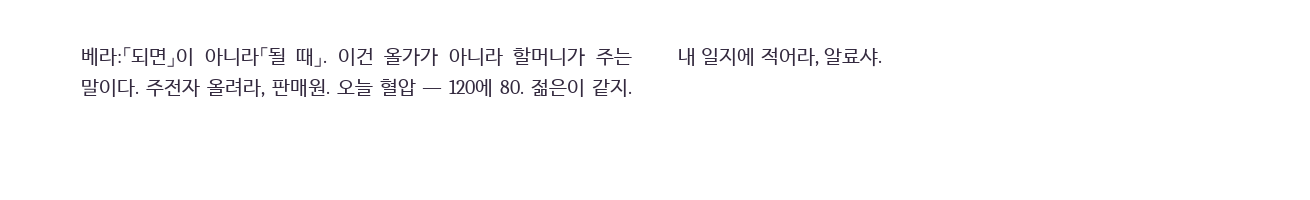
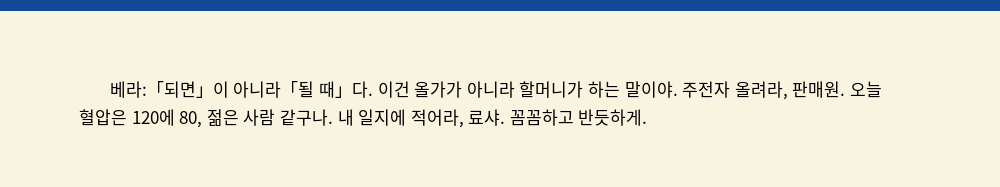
- 베라:「되면」이 아니라「될 때」.
+ 베라:「되면」이 아니라「될 때」다.
- 이건 올가가 아니라 할머니가 주는 말이다.
+ 이건 올가가 아니라 할머니가 하는 말이야.
- 오늘 혈압 — 120에 80. 젊은이 같지. 내 일지에 적어라, 알료샤.
+ 오늘 혈압은 120에 80, 젊은 사람 같구나. 내 일지에 적어라, 료샤. 꼼꼼하고 반듯하게.

